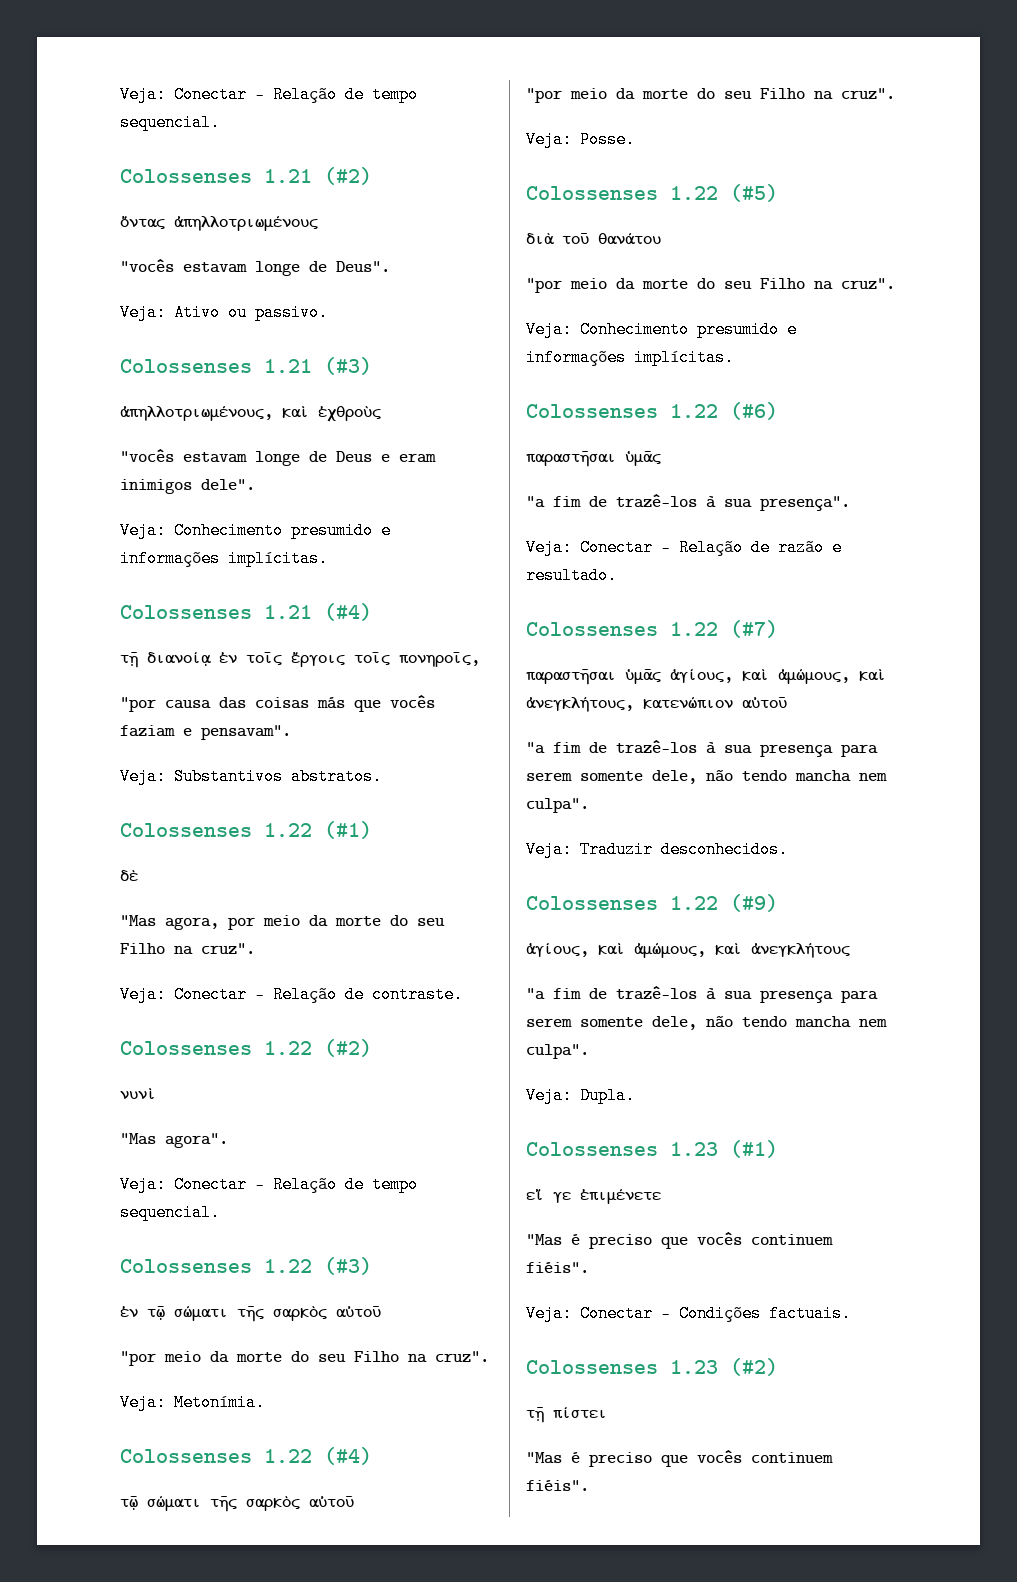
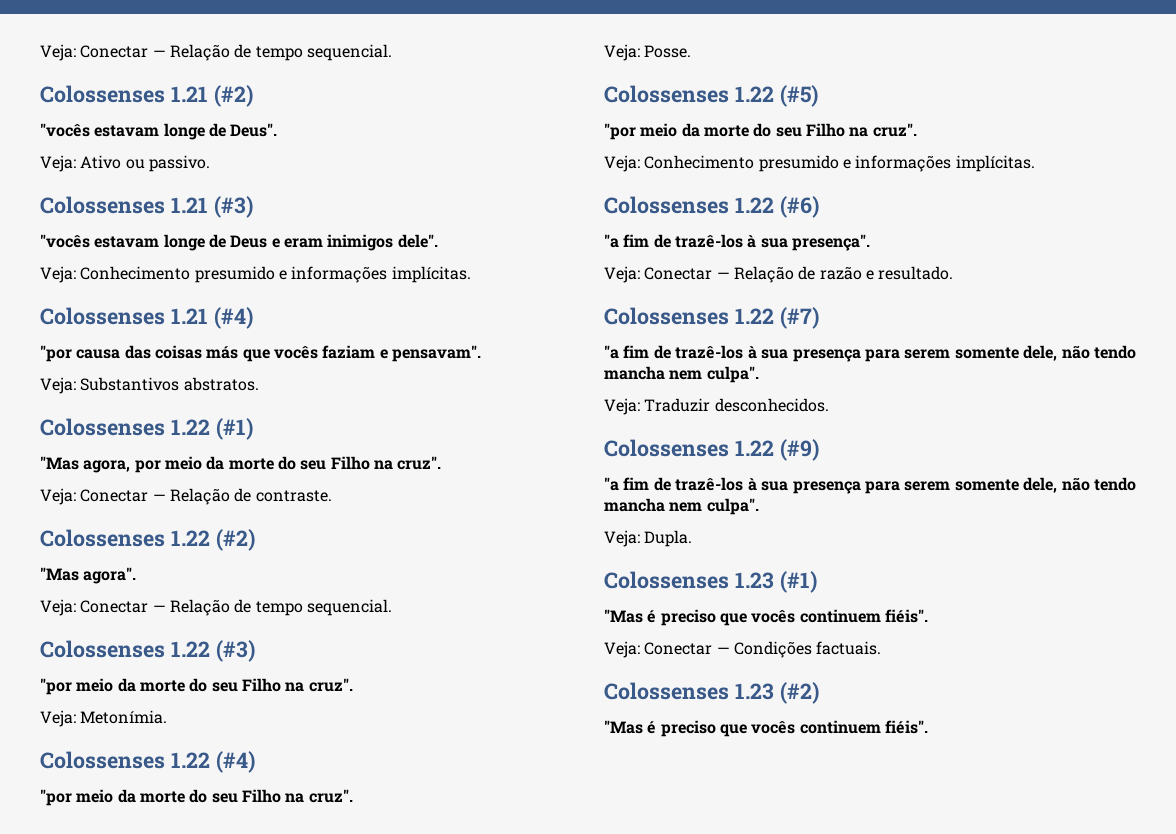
- ὄντας ἀπηλλοτριωμένους
- ἀπηλλοτριωμένους, καὶ ἐχθροὺς
- τῇ διανοίᾳ ἐν τοῖς ἔργοις τοῖς πονηροῖς,
- δὲ
- νυνὶ
- ἐν τῷ σώματι τῆς σαρκὸς αὐτοῦ
  Colossenses 1.22 (#4)
- τῷ σώματι τῆς σαρκὸς αὐτοῦ
- διὰ τοῦ θανάτου
  Colossenses 1.22 (#6)
- παραστῆσαι ὑμᾶς
- παραστῆσαι ὑμᾶς ἁγίους, καὶ ἀμώμους, καὶ ἀνεγκλήτους, κατενώπιον αὐτοῦ
- ἁγίους, καὶ ἀμώμους, καὶ ἀνεγκλήτους
- εἴ γε ἐπιμένετε
- τῇ πίστει

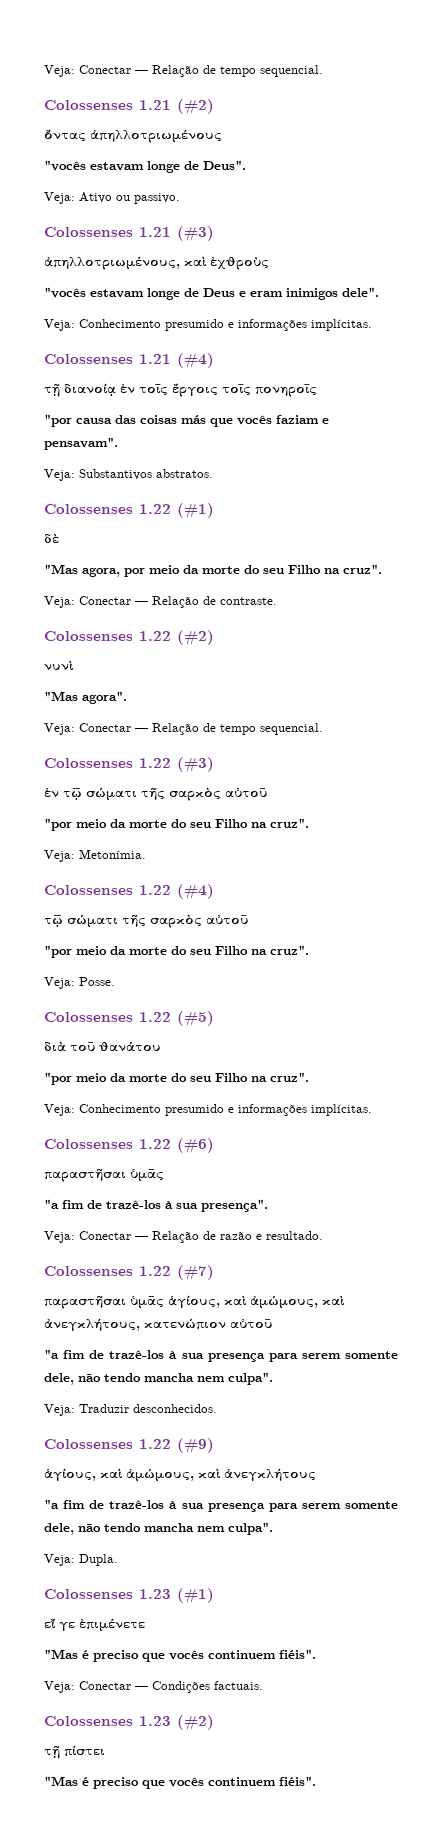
+ ὄντας ἀπηλλοτριωμένους
+ ἀπηλλοτριωμένους, καὶ ἐχθροὺς
+ τῇ διανοίᾳ ἐν τοῖς ἔργοις τοῖς πονηροῖς
+ δὲ
+ νυνὶ
+ ἐν τῷ σώματι τῆς σαρκὸς αὐτοῦ
  Colossenses 1.22 (#4)
+ τῷ σώματι τῆς σαρκὸς αὐτοῦ
+ διὰ τοῦ θανάτου
  Colossenses 1.22 (#6)
+ παραστῆσαι ὑμᾶς
+ παραστῆσαι ὑμᾶς ἁγίους, καὶ ἀμώμους, καὶ ἀνεγκλήτους, κατενώπιον αὐτοῦ
+ ἁγίους, καὶ ἀμώμους, καὶ ἀνεγκλήτους
+ εἴ γε ἐπιμένετε
+ τῇ πίστει

